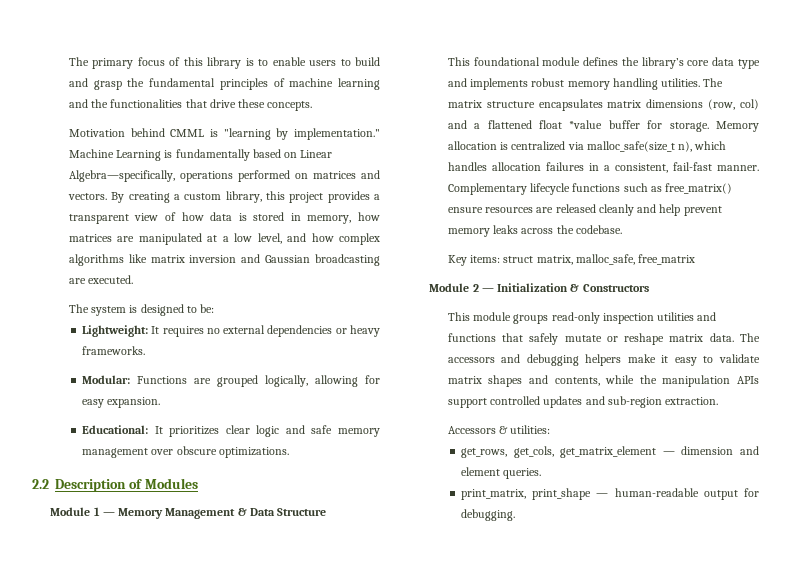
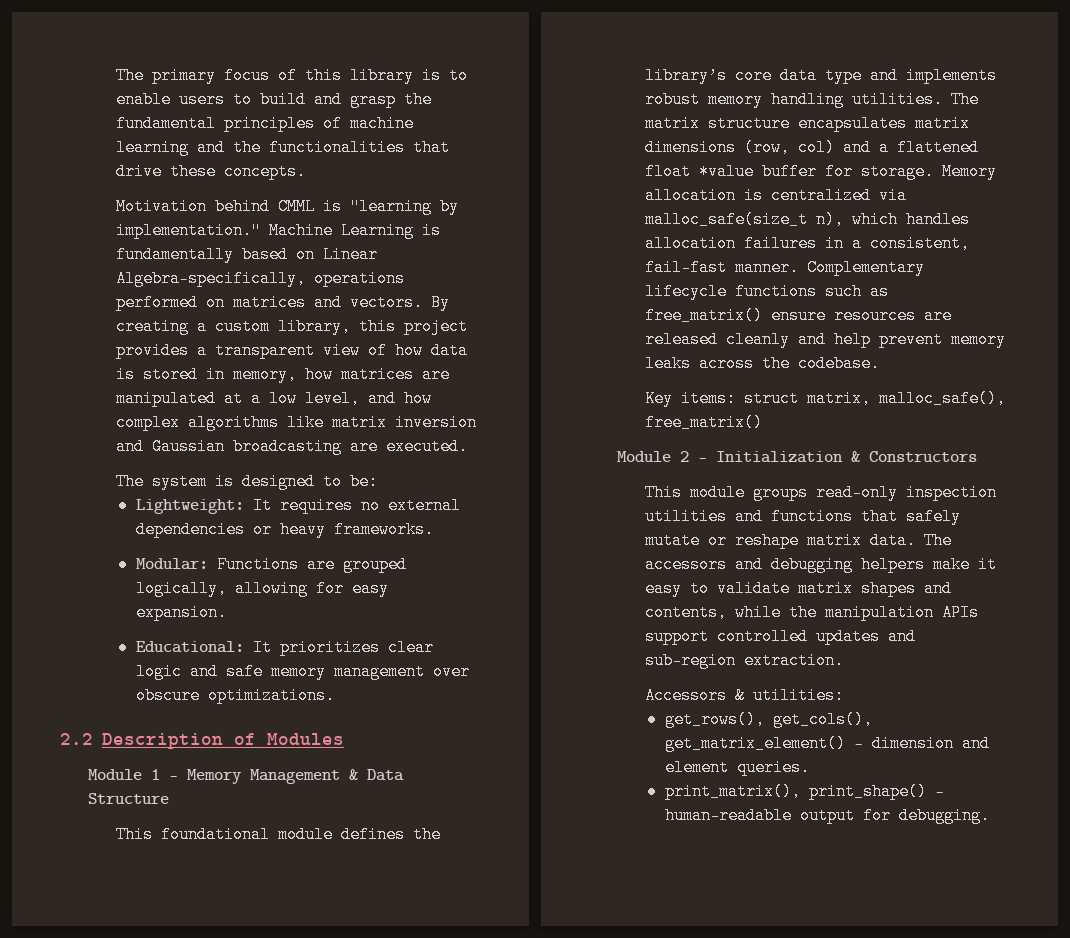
- Key items: struct matrix, malloc_safe, free_matrix
+ Key items: struct matrix, malloc_safe(), free_matrix()
- get_rows, get_cols, get_matrix_element — dimension and element queries.
+ get_rows(), get_cols(), get_matrix_element() — dimension and element queries.
- print_matrix, print_shape — human-readable output for debugging.
+ print_matrix(), print_shape() — human-readable output for debugging.

